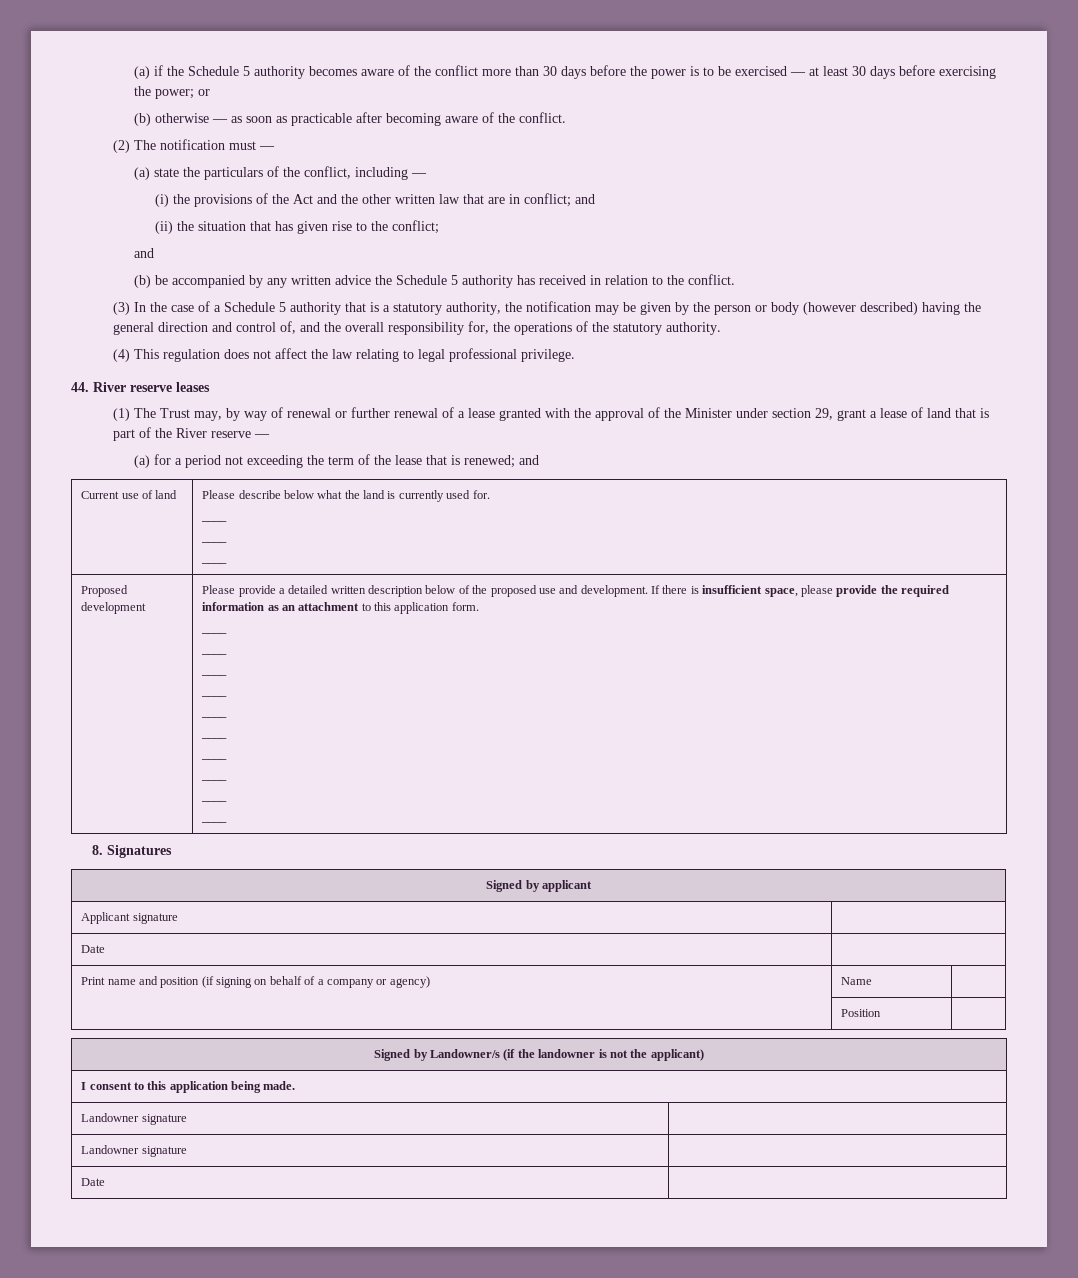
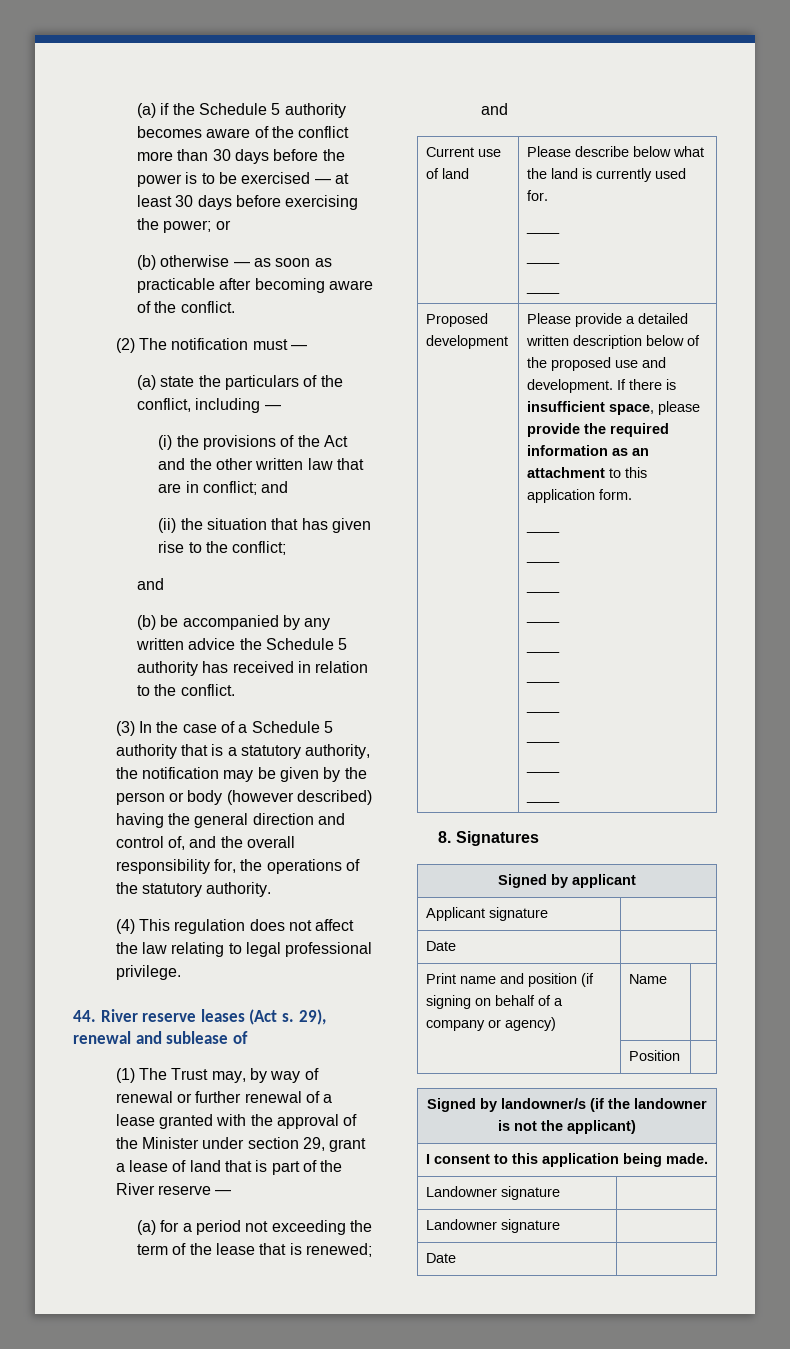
- 44. River reserve leases
+ 44. River reserve leases (Act s. 29), renewal and sublease of
- Signed by Landowner/s (if the landowner is not the applicant)
+ Signed by landowner/s (if the landowner is not the applicant)

